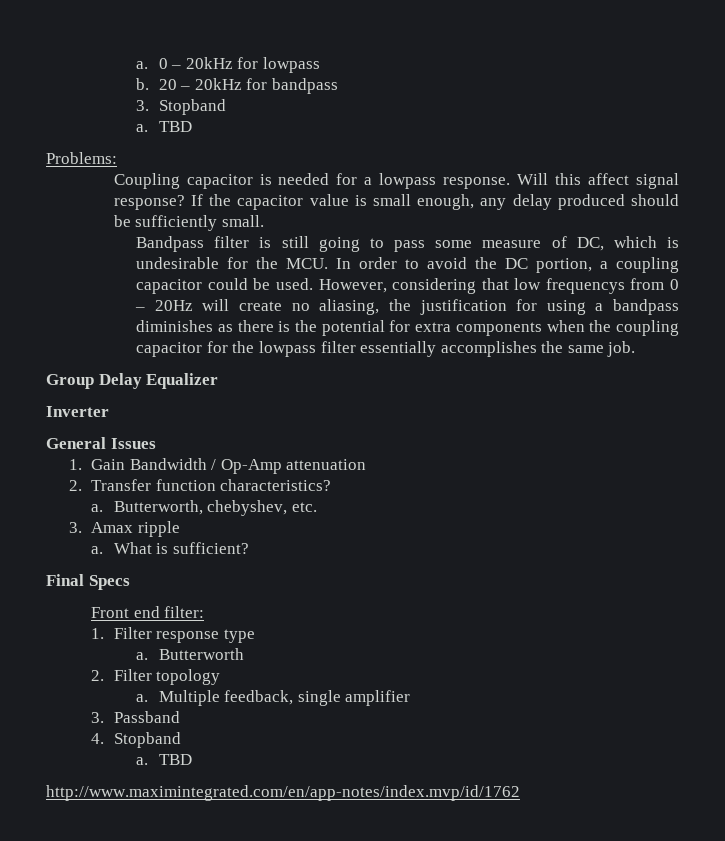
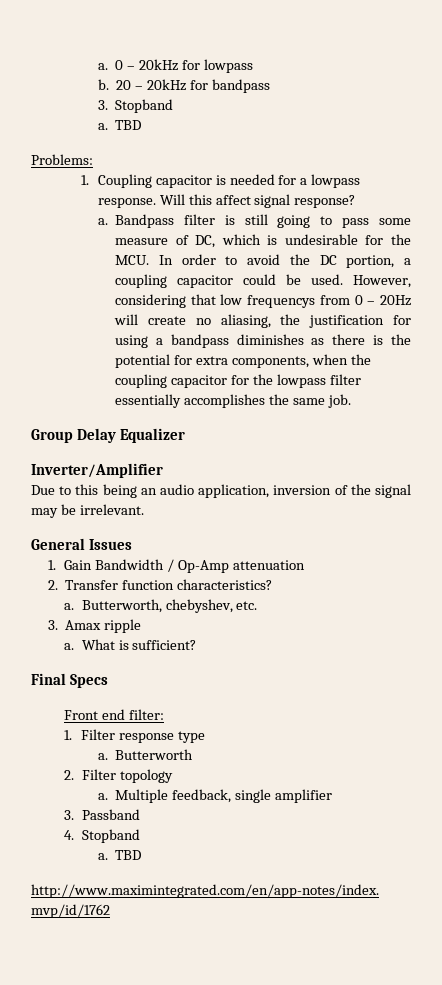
- Coupling capacitor is needed for a lowpass response.
+ 1. Coupling capacitor is needed for a lowpass response.
- Will this affect signal response? If the capacitor value is small enough, any delay produced should be sufficiently small.
- Bandpass filter is still going to pass some measure of DC, which is undesirable for the MCU. In order to avoid the DC portion, a coupling capacitor could be used.
+ Will this affect signal response?
+ a. Bandpass filter is still going to pass some measure of DC, which is undesirable for the MCU. In order to avoid the DC portion, a coupling capacitor could be used.
- However, considering that low frequencys from 0 – 20Hz will create no aliasing, the justification for using a bandpass diminishes as there is the potential for extra components when the coupling capacitor for the lowpass filter essentially accomplishes the same job.
+ However, considering that low frequencys from 0 – 20Hz will create no aliasing, the justification for using a bandpass diminishes as there is the potential for extra components, when the coupling capacitor for the lowpass filter essentially accomplishes the same job.
- Inverter
+ Inverter/Amplifier
+ Due to this being an audio application, inversion of the signal may be irrelevant.

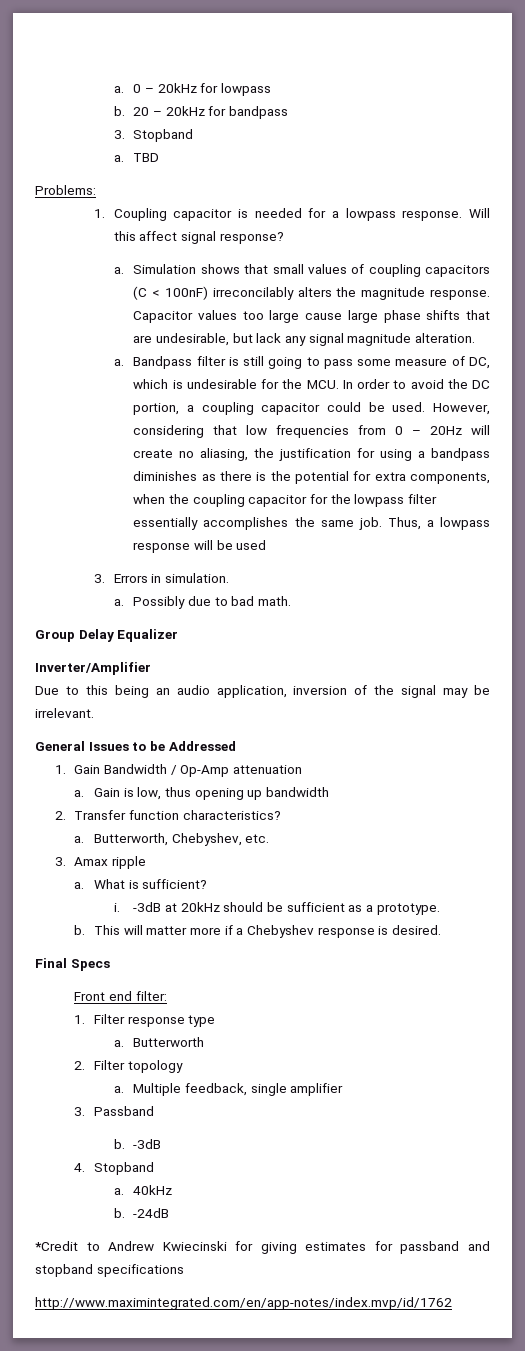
+ a. Simulation shows that small values of coupling capacitors (C < 100nF) irreconcilably alters the magnitude response. Capacitor values too large cause large phase shifts that are undesirable, but lack any signal magnitude alteration.
- However, considering that low frequencys from 0 – 20Hz will create no aliasing, the justification for using a bandpass diminishes as there is the potential for extra components, when the coupling capacitor for the lowpass filter essentially accomplishes the same job.
+ However, considering that low frequencies from 0 – 20Hz will create no aliasing, the justification for using a bandpass diminishes as there is the potential for extra components, when the coupling capacitor for the lowpass filter essentially accomplishes the same job. Thus, a lowpass response will be used
+ 3. Errors in simulation.
+ a. Possibly due to bad math.
- General Issues
+ General Issues to be Addressed
+ a. Gain is low, thus opening up bandwidth
- Butterworth, chebyshev, etc.
+ Butterworth, Chebyshev, etc.
+ i. -3dB at 20kHz should be sufficient as a prototype.
+ b. This will matter more if a Chebyshev response is desired.
+ b. -3dB
  4. Stopband
- a. TBD
+ a. 40kHz
+ b. -24dB
+ *Credit to Andrew Kwiecinski for giving estimates for passband and stopband specifications

